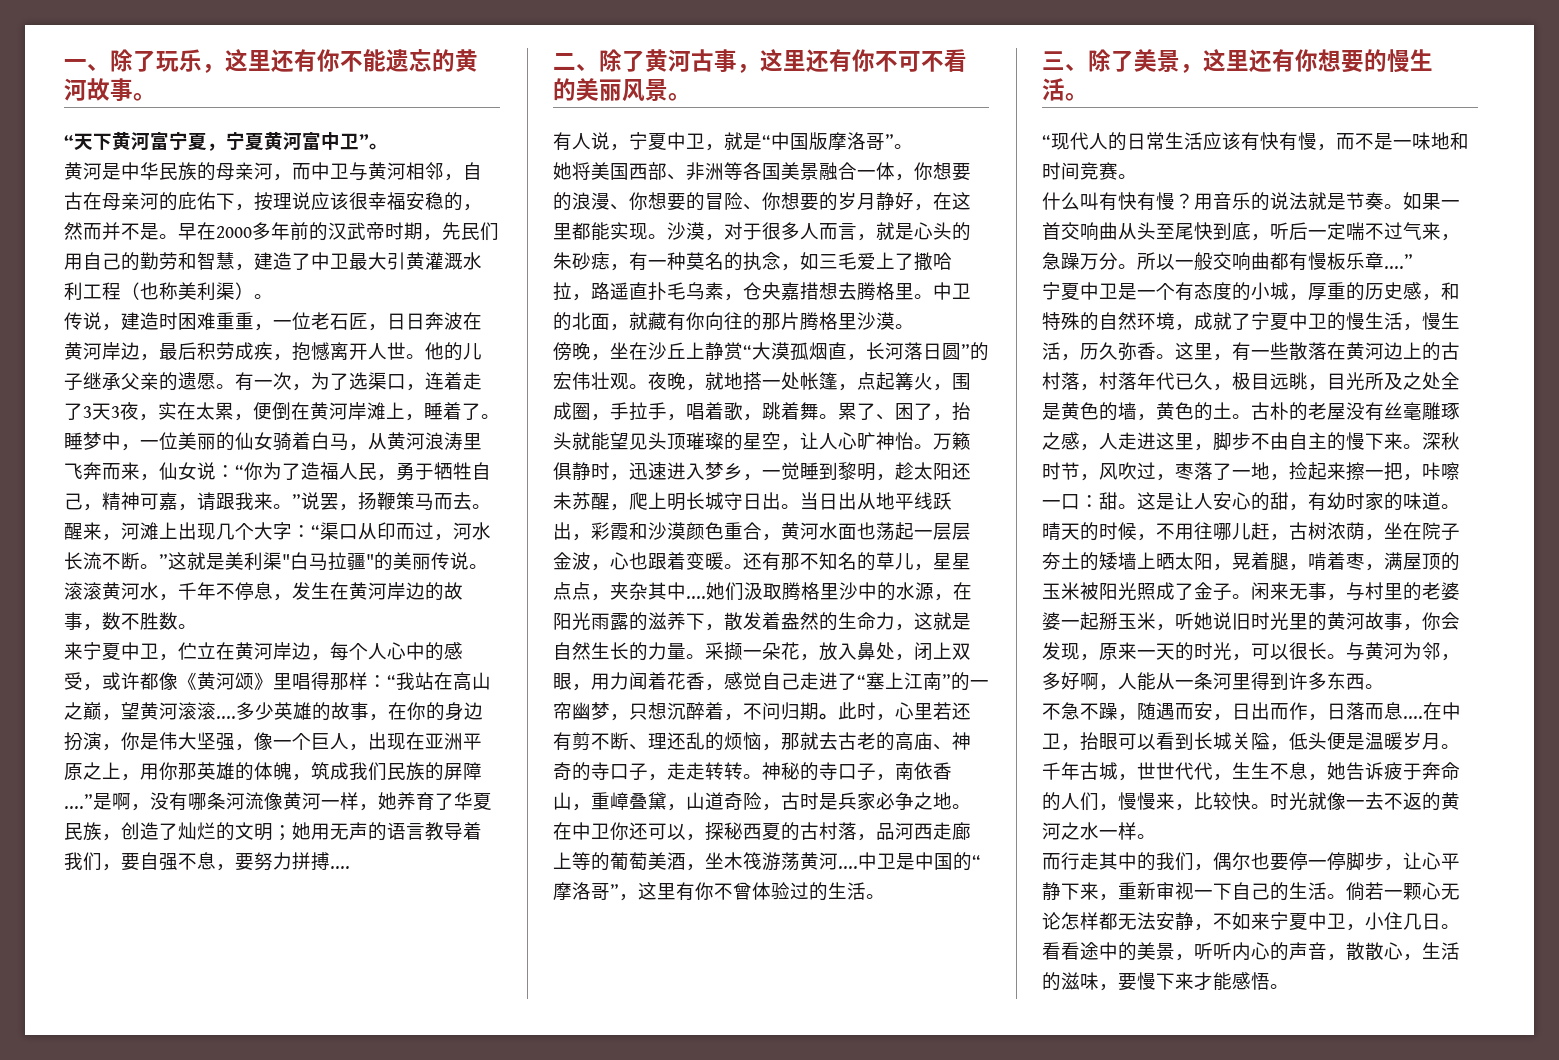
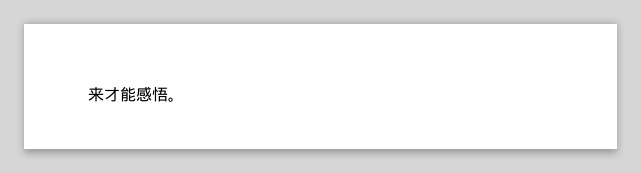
- 一、除了玩乐，这里还有你不能遗忘的黄河故事。
- “天下黄河富宁夏，宁夏黄河富中卫”。
- 黄河是中华民族的母亲河，而中卫与黄河相邻，自古在母亲河的庇佑下，按理说应该很幸福安稳的，然而并不是。早在2000多年前的汉武帝时期，先民们用自己的勤劳和智慧，建造了中卫最大引黄灌溉水利工程（也称美利渠）。
- 传说，建造时困难重重，一位老石匠，日日奔波在黄河岸边，最后积劳成疾，抱憾离开人世。他的儿子继承父亲的遗愿。有一次，为了选渠口，连着走了3天3夜，实在太累，便倒在黄河岸滩上，睡着了。睡梦中，一位美丽的仙女骑着白马，从黄河浪涛里飞奔而来，仙女说：“你为了造福人民，勇于牺牲自己，精神可嘉，请跟我来。”说罢，扬鞭策马而去。醒来，河滩上出现几个大字：“渠口从印而过，河水长流不断。”这就是美利渠"白马拉疆"的美丽传说。滚滚黄河水，千年不停息，发生在黄河岸边的故事，数不胜数。
- 来宁夏中卫，伫立在黄河岸边，每个人心中的感受，或许都像《黄河颂》里唱得那样：“我站在高山之巅，望黄河滚滚....多少英雄的故事，在你的身边扮演，你是伟大坚强，像一个巨人，出现在亚洲平原之上，用你那英雄的体魄，筑成我们民族的屏障....”是啊，没有哪条河流像黄河一样，她养育了华夏民族，创造了灿烂的文明；她用无声的语言教导着我们，要自强不息，要努力拼搏....
- 二、除了黄河古事，这里还有你不可不看的美丽风景。
- 有人说，宁夏中卫，就是“中国版摩洛哥”。
- 她将美国西部、非洲等各国美景融合一体，你想要的浪漫、你想要的冒险、你想要的岁月静好，在这里都能实现。沙漠，对于很多人而言，就是心头的朱砂痣，有一种莫名的执念，如三毛爱上了撒哈拉，路遥直扑毛乌素，仓央嘉措想去腾格里。中卫的北面，就藏有你向往的那片腾格里沙漠。
- 傍晚，坐在沙丘上静赏“大漠孤烟直，长河落日圆”的宏伟壮观。夜晚，就地搭一处帐篷，点起篝火，围成圈，手拉手，唱着歌，跳着舞。累了、困了，抬头就能望见头顶璀璨的星空，让人心旷神怡。万籁俱静时，迅速进入梦乡，一觉睡到黎明，趁太阳还未苏醒，爬上明长城守日出。当日出从地平线跃出，彩霞和沙漠颜色重合，黄河水面也荡起一层层金波，心也跟着变暖。还有那不知名的草儿，星星点点，夹杂其中....她们汲取腾格里沙中的水源，在阳光雨露的滋养下，散发着盎然的生命力，这就是自然生长的力量。采撷一朵花，放入鼻处，闭上双眼，用力闻着花香，感觉自己走进了“塞上江南”的一帘幽梦，只想沉醉着，不问归期。此时，心里若还有剪不断、理还乱的烦恼，那就去古老的高庙、神奇的寺口子，走走转转。神秘的寺口子，南依香山，重嶂叠黛，山道奇险，古时是兵家必争之地。在中卫你还可以，探秘西夏的古村落，品河西走廊上等的葡萄美酒，坐木筏游荡黄河....中卫是中国的“摩洛哥”，这里有你不曾体验过的生活。
- 三、除了美景，这里还有你想要的慢生活。
- “现代人的日常生活应该有快有慢，而不是一味地和时间竞赛。
- 什么叫有快有慢？用音乐的说法就是节奏。如果一首交响曲从头至尾快到底，听后一定喘不过气来，急躁万分。所以一般交响曲都有慢板乐章....”
- 宁夏中卫是一个有态度的小城，厚重的历史感，和特殊的自然环境，成就了宁夏中卫的慢生活，慢生活，历久弥香。这里，有一些散落在黄河边上的古村落，村落年代已久，极目远眺，目光所及之处全是黄色的墙，黄色的土。古朴的老屋没有丝毫雕琢之感，人走进这里，脚步不由自主的慢下来。深秋时节，风吹过，枣落了一地，捡起来擦一把，咔嚓一口：甜。这是让人安心的甜，有幼时家的味道。晴天的时候，不用往哪儿赶，古树浓荫，坐在院子夯土的矮墙上晒太阳，晃着腿，啃着枣，满屋顶的玉米被阳光照成了金子。闲来无事，与村里的老婆婆一起掰玉米，听她说旧时光里的黄河故事，你会发现，原来一天的时光，可以很长。与黄河为邻，多好啊，人能从一条河里得到许多东西。
- 不急不躁，随遇而安，日出而作，日落而息....在中卫，抬眼可以看到长城关隘，低头便是温暖岁月。千年古城，世世代代，生生不息，她告诉疲于奔命的人们，慢慢来，比较快。时光就像一去不返的黄河之水一样。
- 而行走其中的我们，偶尔也要停一停脚步，让心平静下来，重新审视一下自己的生活。倘若一颗心无论怎样都无法安静，不如来宁夏中卫，小住几日。看看途中的美景，听听内心的声音，散散心，生活的滋味，要慢下来才能感悟。
+ 来才能感悟。

